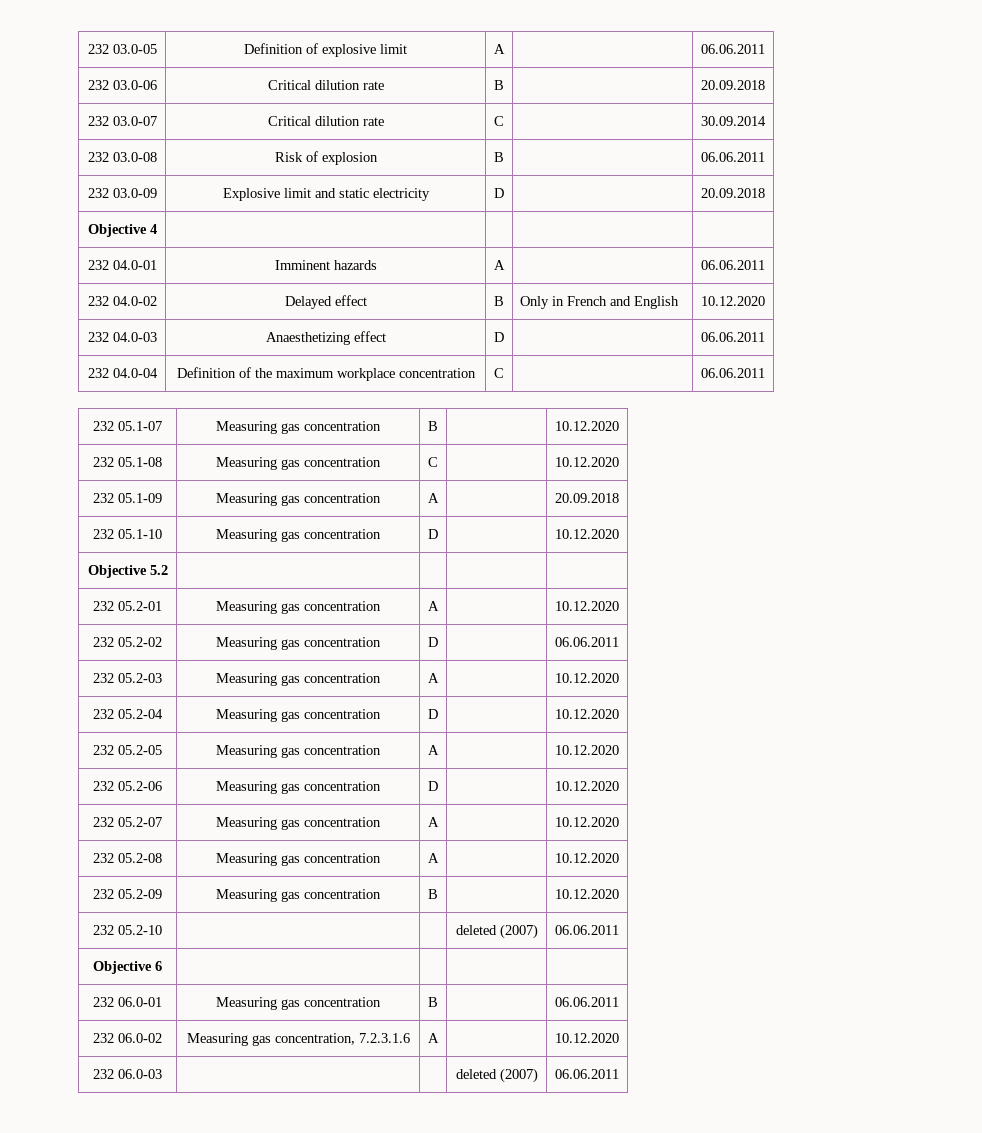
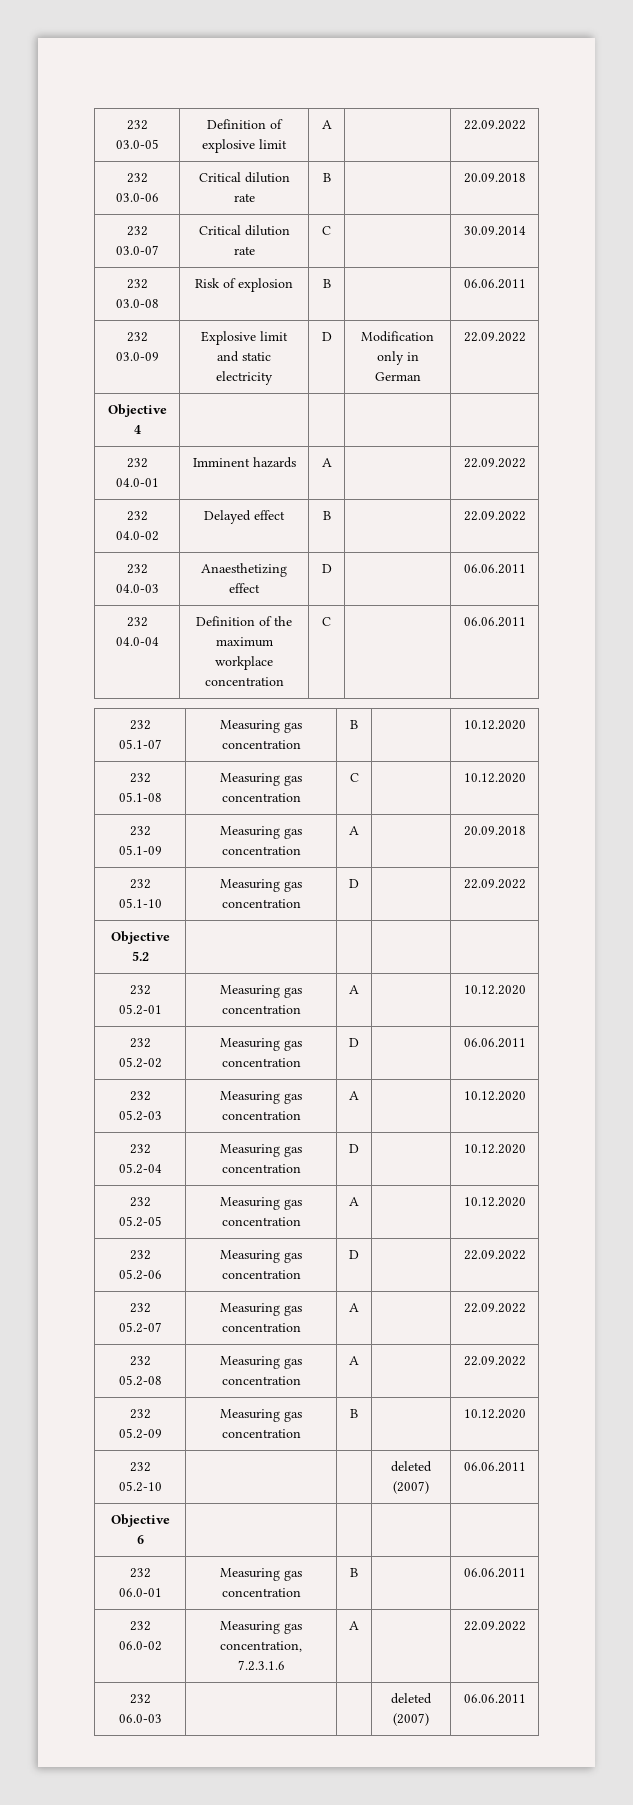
- 232 03.0-05 | Definition of explosive limit | A | | 06.06.2011
+ 232 03.0-05 | Definition of explosive limit | A | | 22.09.2022
- 232 03.0-09 | Explosive limit and static electricity | D | | 20.09.2018
+ 232 03.0-09 | Explosive limit and static electricity | D | Modification only in German | 22.09.2022
- 232 04.0-01 | Imminent hazards | A | | 06.06.2011
+ 232 04.0-01 | Imminent hazards | A | | 22.09.2022
- 232 04.0-02 | Delayed effect | B | Only in French and English | 10.12.2020
+ 232 04.0-02 | Delayed effect | B | | 22.09.2022
- 232 05.1-10 | Measuring gas concentration | D | | 10.12.2020
+ 232 05.1-10 | Measuring gas concentration | D | | 22.09.2022
- 232 05.2-06 | Measuring gas concentration | D | | 10.12.2020
+ 232 05.2-06 | Measuring gas concentration | D | | 22.09.2022
- 232 05.2-07 | Measuring gas concentration | A | | 10.12.2020
+ 232 05.2-07 | Measuring gas concentration | A | | 22.09.2022
- 232 05.2-08 | Measuring gas concentration | A | | 10.12.2020
+ 232 05.2-08 | Measuring gas concentration | A | | 22.09.2022
- 232 06.0-02 | Measuring gas concentration, 7.2.3.1.6 | A | | 10.12.2020
+ 232 06.0-02 | Measuring gas concentration, 7.2.3.1.6 | A | | 22.09.2022

